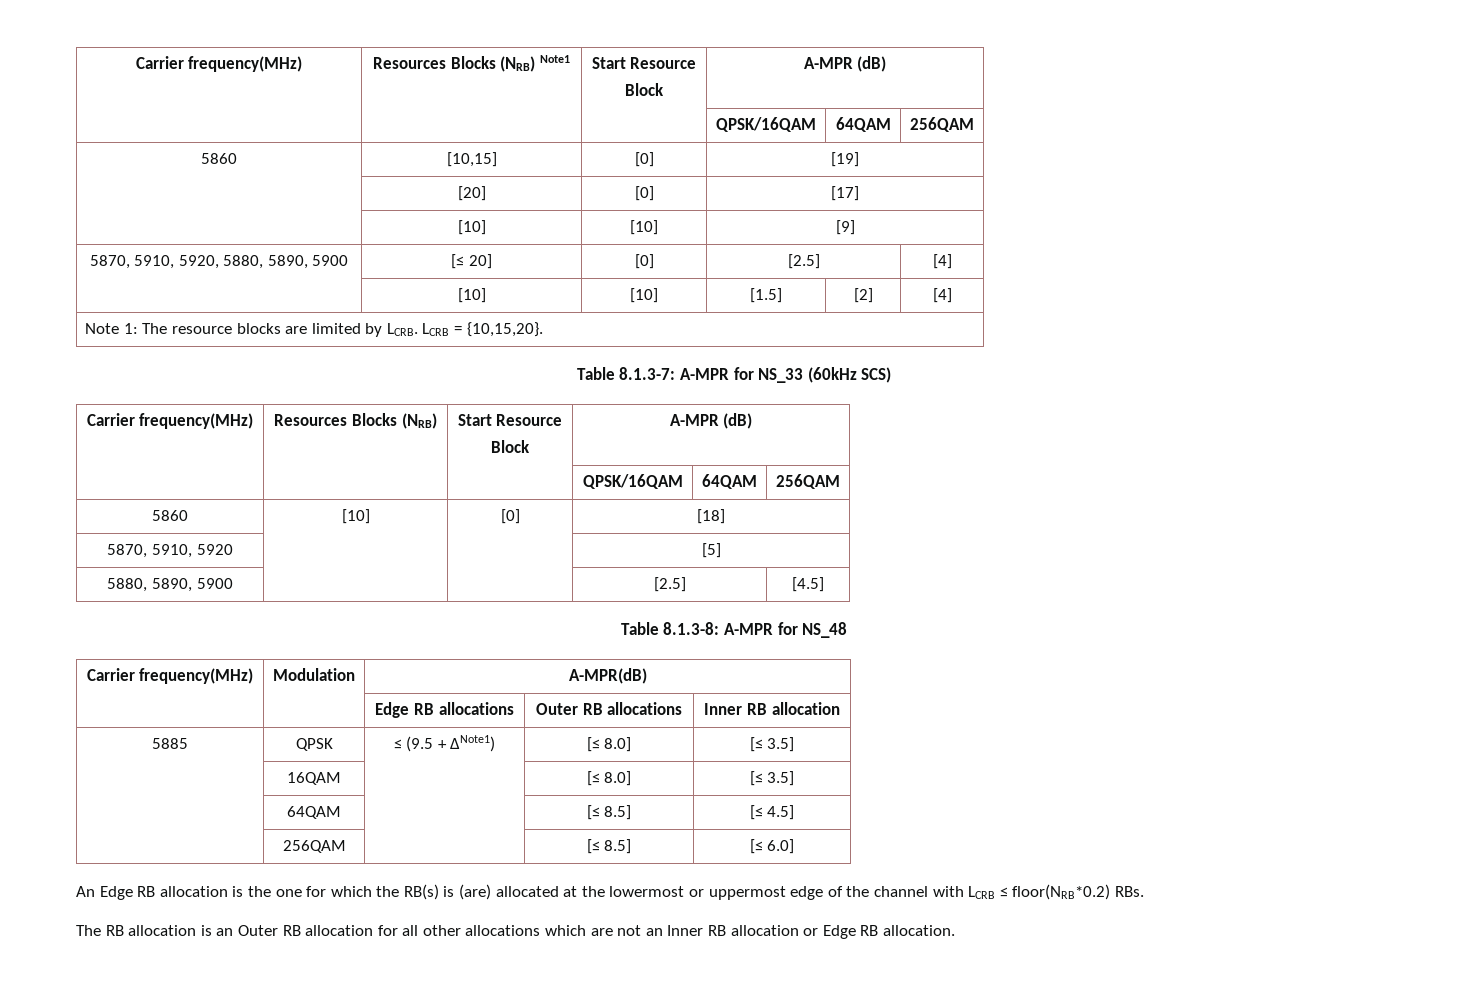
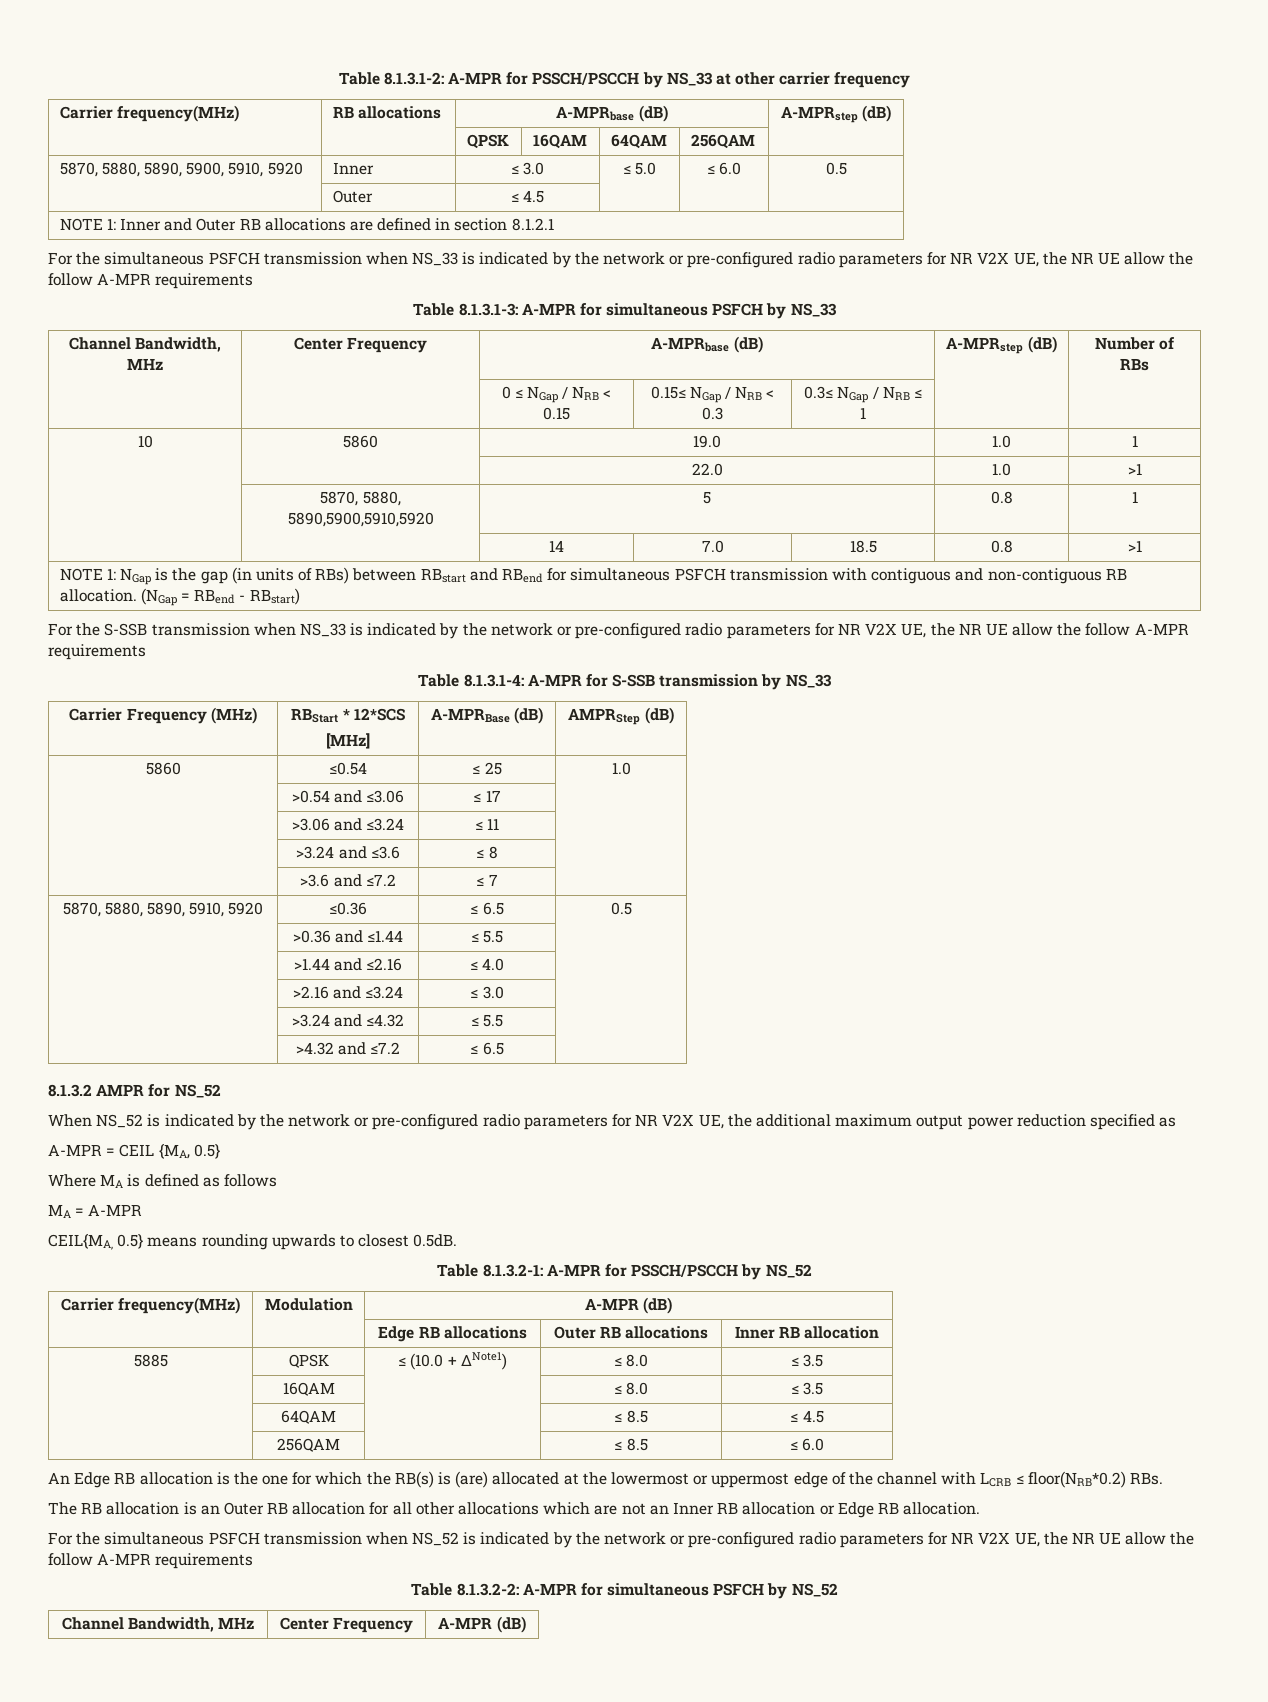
- Carrier frequency(MHz) | Resources Blocks (NRB) Note1 | Start Resource
- Block | A-MPR (dB)
- | | | QPSK/16QAM | 64QAM | 256QAM
- 5860 | [10,15] | [0] | [19]
- | [20] | [0] | [17]
- | [10] | [10] | [9]
- 5870, 5910, 5920, 5880, 5890, 5900 | [≤ 20] | [0] | [2.5] | [4]
- | [10] | [10] | [1.5] | [2] | [4]
- Note 1: The resource blocks are limited by LCRB. LCRB = {10,15,20}.
- Table 8.1.3-7: A-MPR for NS_33 (60kHz SCS)
- Carrier frequency(MHz) | Resources Blocks (NRB) | Start Resource
- Block | A-MPR (dB)
- | | | QPSK/16QAM | 64QAM | 256QAM
- 5860 | [10] | [0] | [18]
- 5870, 5910, 5920 | | | [5]
- 5880, 5890, 5900 | | | [2.5] | [4.5]
- Table 8.1.3-8: A-MPR for NS_48
+ Table 8.1.3.1-2: A-MPR for PSSCH/PSCCH by NS_33 at other carrier frequency
+ Carrier frequency(MHz) | RB allocations | A-MPRbase (dB) | A-MPRstep (dB)
+ | | QPSK | 16QAM | 64QAM | 256QAM |
+ 5870, 5880, 5890, 5900, 5910, 5920 | Inner | ≤ 3.0 | ≤ 5.0 | ≤ 6.0 | 0.5
+ | Outer | ≤ 4.5 | | |
+ NOTE 1: Inner and Outer RB allocations are defined in section 8.1.2.1
+ For the simultaneous PSFCH transmission when NS_33 is indicated by the network or pre-configured radio parameters for NR V2X UE, the NR UE allow the follow A-MPR requirements
+ Table 8.1.3.1-3: A-MPR for simultaneous PSFCH by NS_33
+ Channel Bandwidth, MHz | Center Frequency | A-MPRbase (dB) | A-MPRstep (dB) | Number of RBs
+ | | 0 ≤ NGap / NRB < 0.15 | 0.15≤ NGap / NRB < 0.3 | 0.3≤ NGap / NRB ≤ 1 | |
+ 10 | 5860 | 19.0 | 1.0 | 1
+ | | 22.0 | 1.0 | >1
+ | 5870, 5880, 5890,5900,5910,5920 | 5 | 0.8 | 1
+ | | 14 | 7.0 | 18.5 | 0.8 | >1
+ NOTE 1: NGap is the gap (in units of RBs) between RBstart and RBend for simultaneous PSFCH transmission with contiguous and non-contiguous RB allocation. (NGap = RBend - RBstart)
+ For the S-SSB transmission when NS_33 is indicated by the network or pre-configured radio parameters for NR V2X UE, the NR UE allow the follow A-MPR requirements
+ Table 8.1.3.1-4: A-MPR for S-SSB transmission by NS_33
+ Carrier Frequency (MHz) | RBStart * 12*SCS
+ [MHz] | A-MPRBase (dB) | AMPRStep (dB)
+ 5860 | ≤0.54 | ≤ 25 | 1.0
+ | >0.54 and ≤3.06 | ≤ 17 |
+ | >3.06 and ≤3.24 | ≤ 11 |
+ | >3.24 and ≤3.6 | ≤ 8 |
+ | >3.6 and ≤7.2 | ≤ 7 |
+ 5870, 5880, 5890, 5910, 5920 | ≤0.36 | ≤ 6.5 | 0.5
+ | >0.36 and ≤1.44 | ≤ 5.5 |
+ | >1.44 and ≤2.16 | ≤ 4.0 |
+ | >2.16 and ≤3.24 | ≤ 3.0 |
+ | >3.24 and ≤4.32 | ≤ 5.5 |
+ | >4.32 and ≤7.2 | ≤ 6.5 |
+ 8.1.3.2 AMPR for NS_52
+ When NS_52 is indicated by the network or pre-configured radio parameters for NR V2X UE, the additional maximum output power reduction specified as
+ A-MPR = CEIL {MA, 0.5}
+ Where MA is defined as follows
+ MA = A-MPR
+ CEIL{MA, 0.5} means rounding upwards to closest 0.5dB.
+ Table 8.1.3.2-1: A-MPR for PSSCH/PSCCH by NS_52
- Carrier frequency(MHz) | Modulation | A-MPR(dB)
+ Carrier frequency(MHz) | Modulation | A-MPR (dB)
- 5885 | QPSK | ≤ (9.5 + ΔNote1) | [≤ 8.0] | [≤ 3.5]
- | 16QAM | | [≤ 8.0] | [≤ 3.5]
- | 64QAM | | [≤ 8.5] | [≤ 4.5]
- | 256QAM | | [≤ 8.5] | [≤ 6.0]
+ 5885 | QPSK | ≤ (10.0 + ΔNote1) | ≤ 8.0 | ≤ 3.5
+ | 16QAM | | ≤ 8.0 | ≤ 3.5
+ | 64QAM | | ≤ 8.5 | ≤ 4.5
+ | 256QAM | | ≤ 8.5 | ≤ 6.0
+ For the simultaneous PSFCH transmission when NS_52 is indicated by the network or pre-configured radio parameters for NR V2X UE, the NR UE allow the follow A-MPR requirements
+ Table 8.1.3.2-2: A-MPR for simultaneous PSFCH by NS_52
+ Channel Bandwidth, MHz | Center Frequency | A-MPR (dB)

